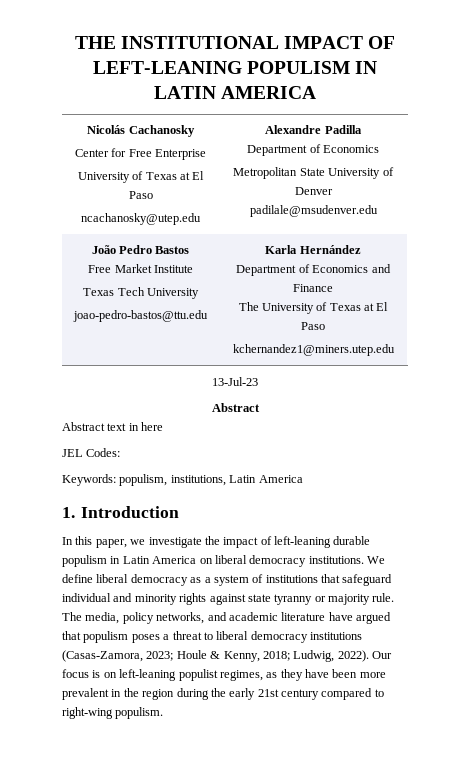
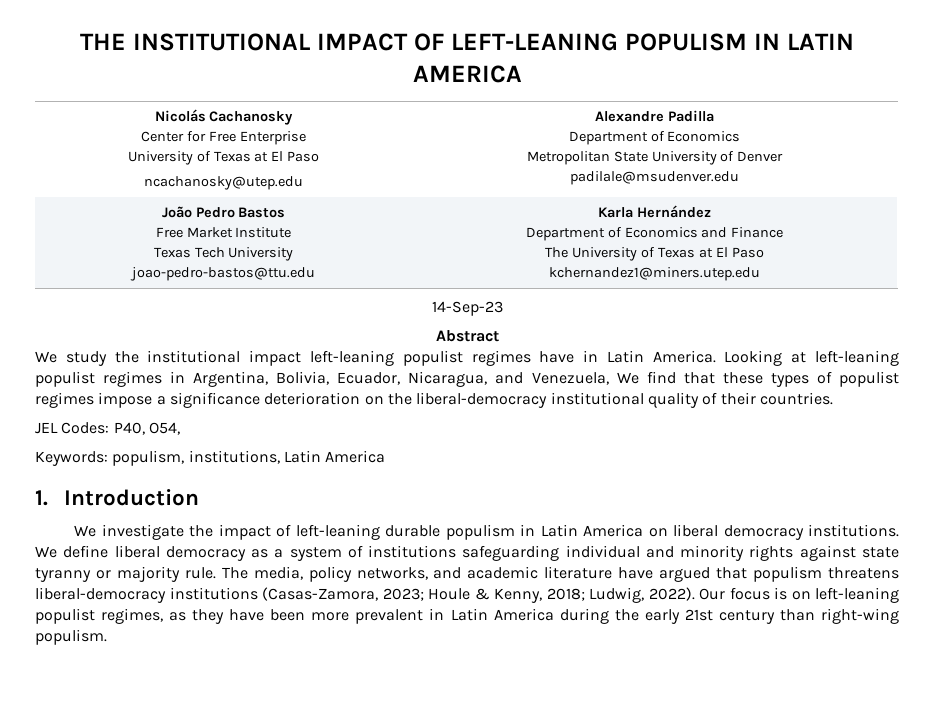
- 13-Jul-23
+ 14-Sep-23
- Abstract text in here
+ We study the institutional impact left-leaning populist regimes have in Latin America. Looking at left-leaning populist regimes in Argentina, Bolivia, Ecuador, Nicaragua, and Venezuela, We find that these types of populist regimes impose a significance deterioration on the liberal-democracy institutional quality of their countries.
- JEL Codes:
+ JEL Codes: P40, O54,
- In this paper, we investigate the impact of left-leaning durable populism in Latin America on liberal democracy institutions.
+ We investigate the impact of left-leaning durable populism in Latin America on liberal democracy institutions.
- We define liberal democracy as a system of institutions that safeguard individual and minority rights against state tyranny or majority rule.
+ We define liberal democracy as a system of institutions safeguarding individual and minority rights against state tyranny or majority rule.
- The media, policy networks, and academic literature have argued that populism poses a threat to liberal democracy institutions (Casas-Zamora, 2023; Houle & Kenny, 2018; Ludwig, 2022).
+ The media, policy networks, and academic literature have argued that populism threatens liberal-democracy institutions (Casas-Zamora, 2023; Houle & Kenny, 2018; Ludwig, 2022).
- Our focus is on left-leaning populist regimes, as they have been more prevalent in the region during the early 21st century compared to right-wing populism.
+ Our focus is on left-leaning populist regimes, as they have been more prevalent in Latin America during the early 21st century than right-wing populism.

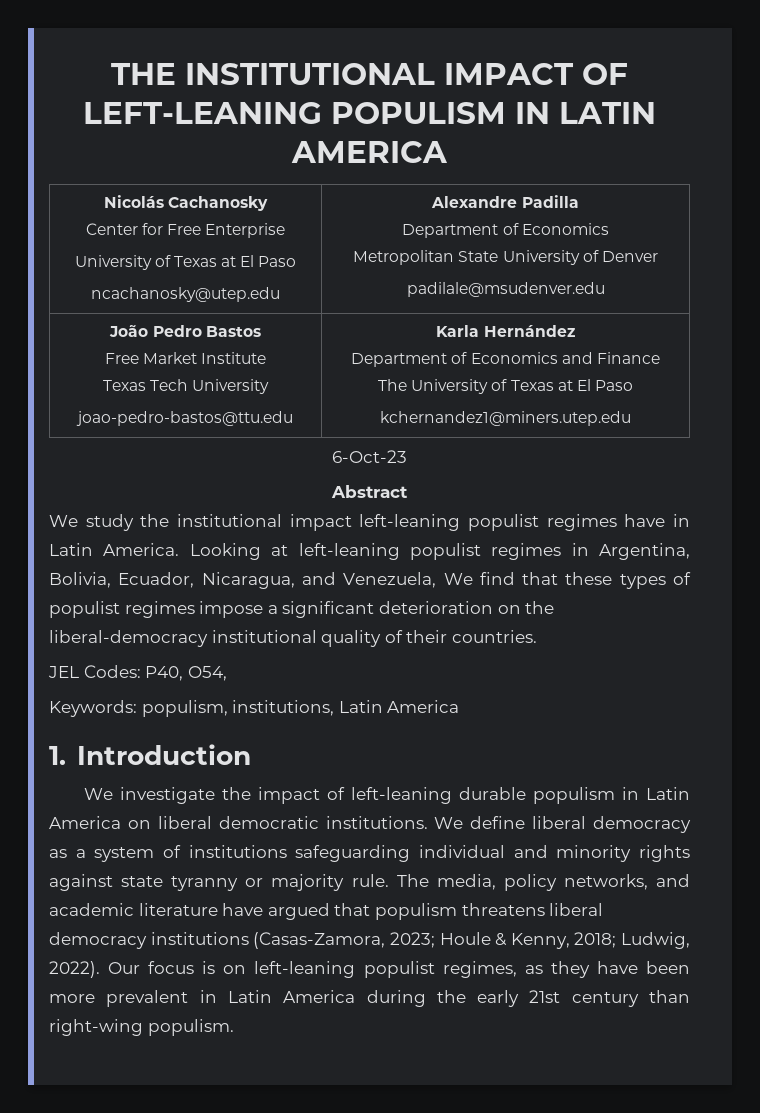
- 14-Sep-23
+ 6-Oct-23
- Looking at left-leaning populist regimes in Argentina, Bolivia, Ecuador, Nicaragua, and Venezuela, We find that these types of populist regimes impose a significance deterioration on the liberal-democracy institutional quality of their countries.
+ Looking at left-leaning populist regimes in Argentina, Bolivia, Ecuador, Nicaragua, and Venezuela, We find that these types of populist regimes impose a significant deterioration on the liberal-democracy institutional quality of their countries.
- We investigate the impact of left-leaning durable populism in Latin America on liberal democracy institutions.
+ We investigate the impact of left-leaning durable populism in Latin America on liberal democratic institutions.
- The media, policy networks, and academic literature have argued that populism threatens liberal-democracy institutions (Casas-Zamora, 2023; Houle & Kenny, 2018; Ludwig, 2022).
+ The media, policy networks, and academic literature have argued that populism threatens liberal democracy institutions (Casas-Zamora, 2023; Houle & Kenny, 2018; Ludwig, 2022).

